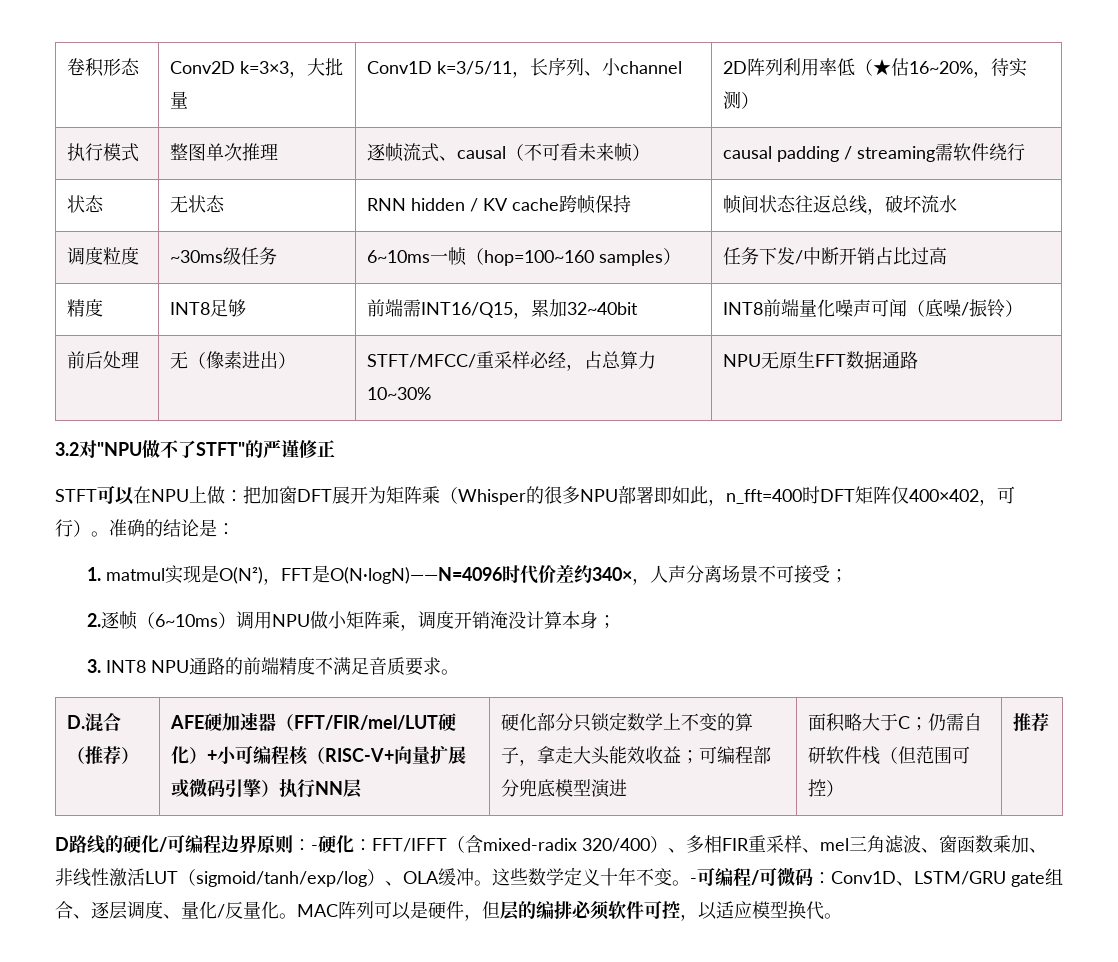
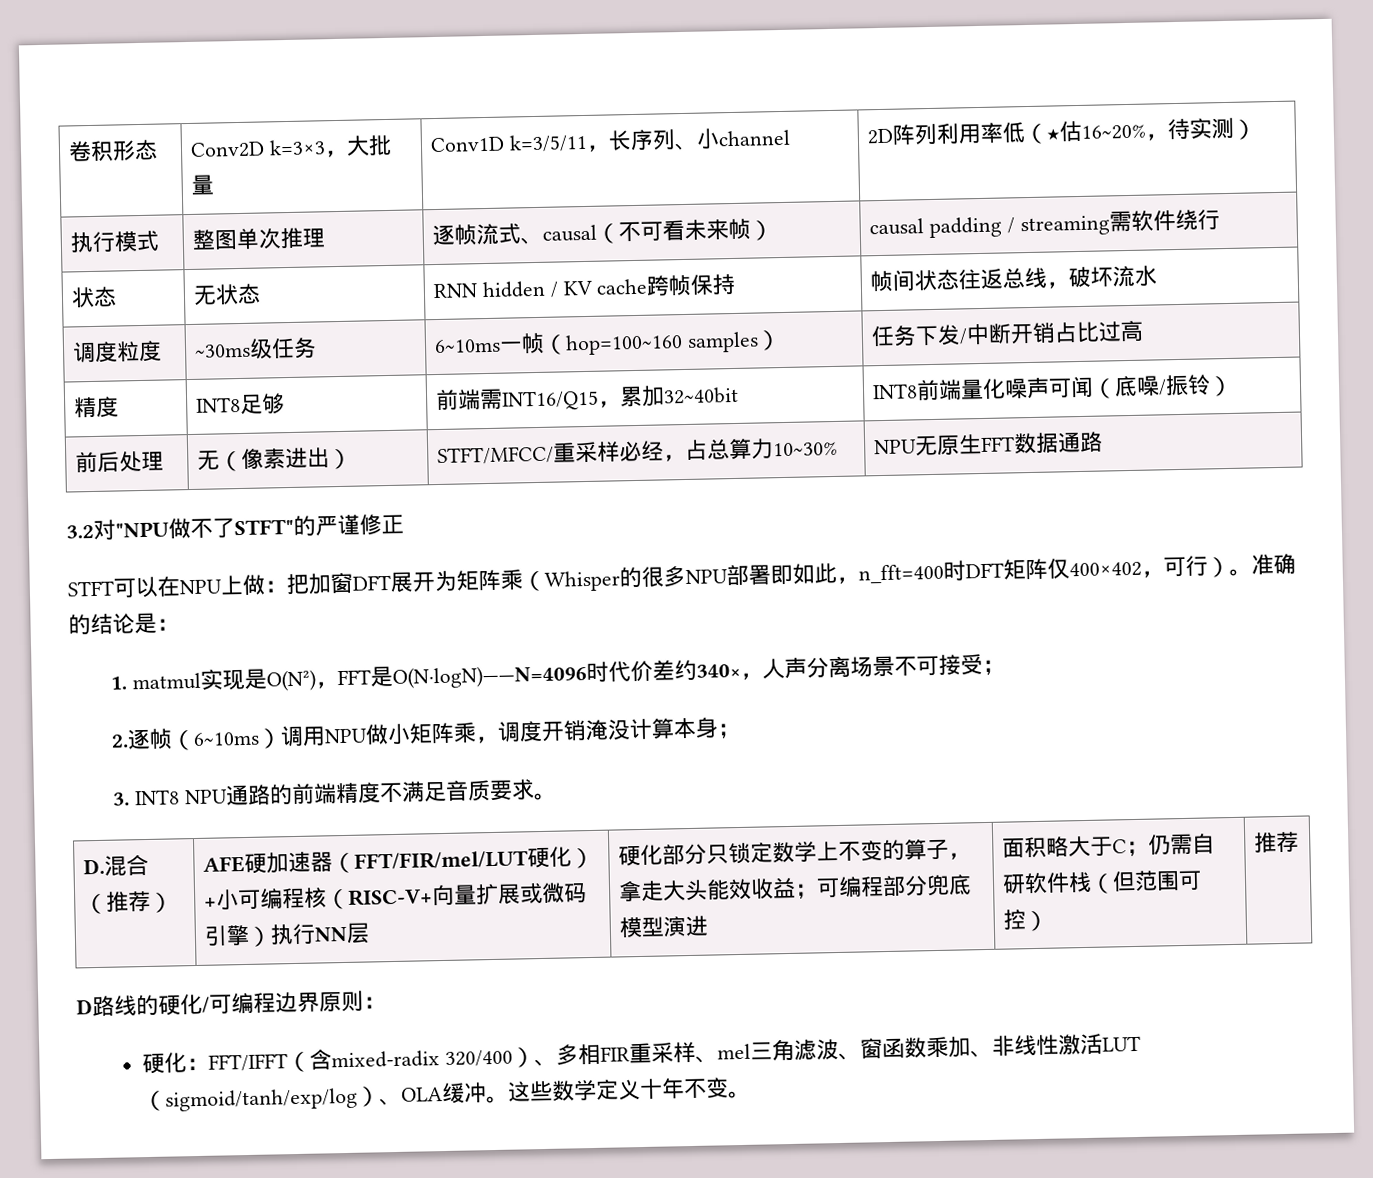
- D路线的硬化/可编程边界原则：-硬化：FFT/IFFT（含mixed-radix 320/400）、多相FIR重采样、mel三角滤波、窗函数乘加、非线性激活LUT（sigmoid/tanh/exp/log）、OLA缓冲。
+ D路线的硬化/可编程边界原则：
+ 硬化：FFT/IFFT（含mixed-radix 320/400）、多相FIR重采样、mel三角滤波、窗函数乘加、非线性激活LUT（sigmoid/tanh/exp/log）、OLA缓冲。
- -可编程/可微码：Conv1D、LSTM/GRU gate组合、逐层调度、量化/反量化。MAC阵列可以是硬件，但层的编排必须软件可控，以适应模型换代。

